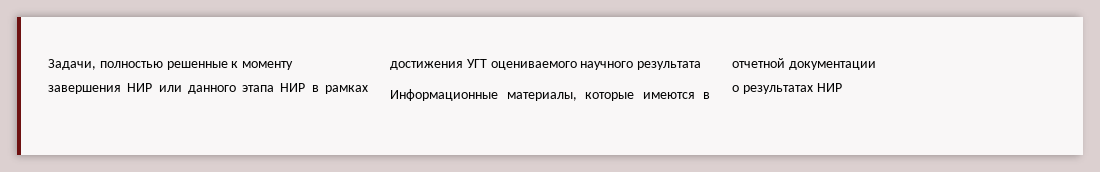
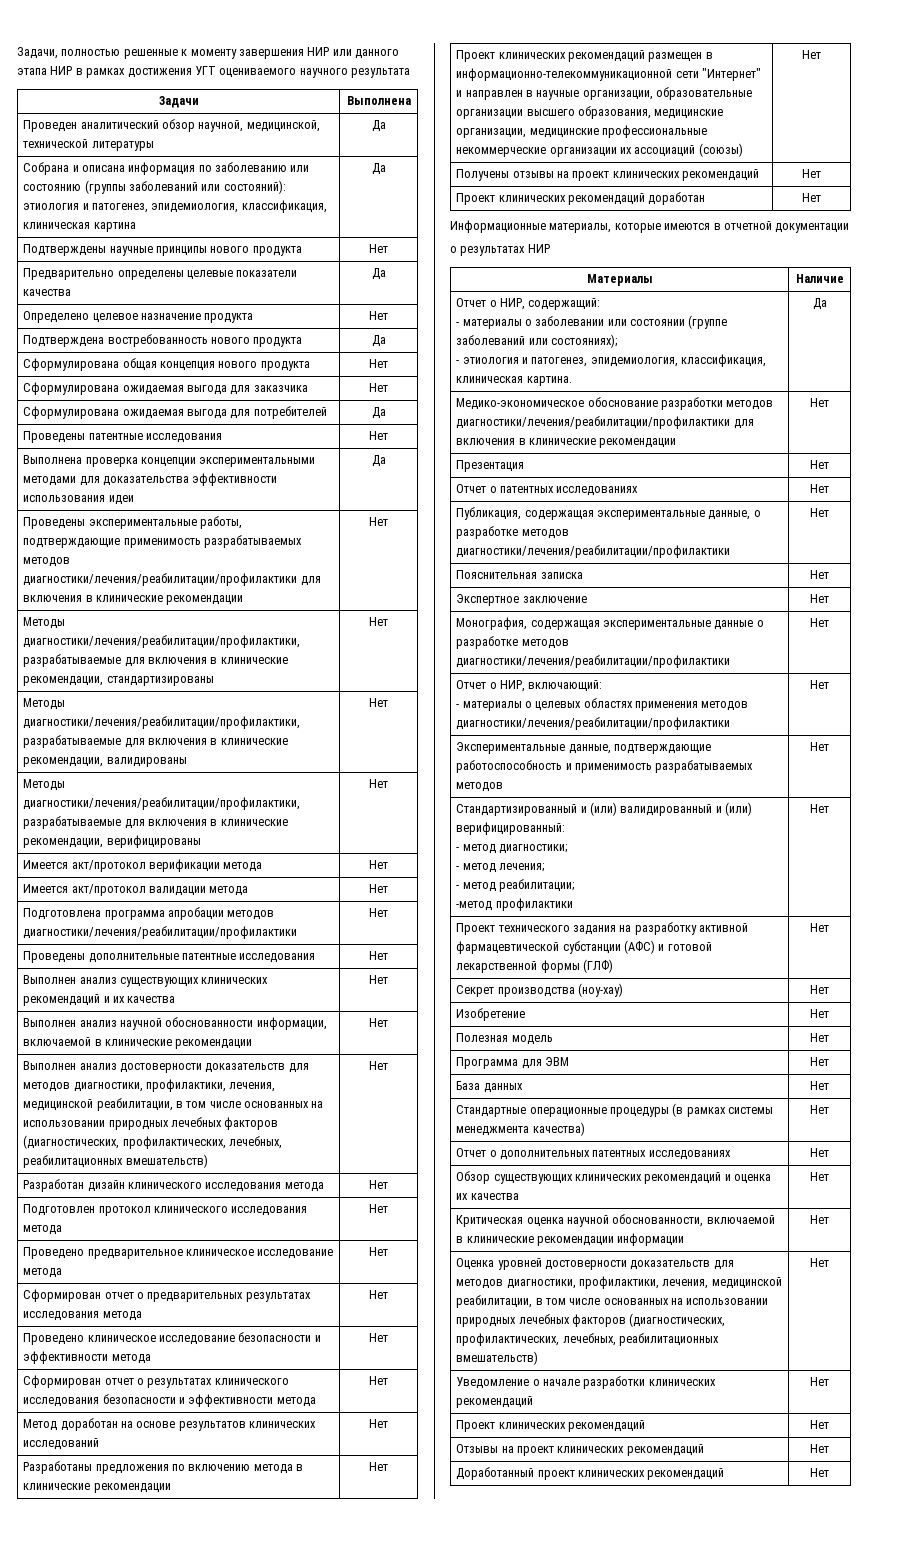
+ Задачи | Выполнена
+ Проведен аналитический обзор научной, медицинской, технической литературы | Да
+ Собрана и описана информация по заболеванию или состоянию (группы заболеваний или состояний): этиология и патогенез, эпидемиология, классификация, клиническая картина | Да
+ Подтверждены научные принципы нового продукта | Нет
+ Предварительно определены целевые показатели качества | Да
+ Определено целевое назначение продукта | Нет
+ Подтверждена востребованность нового продукта | Да
+ Сформулирована общая концепция нового продукта | Нет
+ Сформулирована ожидаемая выгода для заказчика | Нет
+ Сформулирована ожидаемая выгода для потребителей | Да
+ Проведены патентные исследования | Нет
+ Выполнена проверка концепции экспериментальными методами для доказательства эффективности использования идеи | Да
+ Проведены экспериментальные работы, подтверждающие применимость разрабатываемых методов диагностики/лечения/реабилитации/профилактики для включения в клинические рекомендации | Нет
+ Методы диагностики/лечения/реабилитации/профилактики, разрабатываемые для включения в клинические рекомендации, стандартизированы | Нет
+ Методы диагностики/лечения/реабилитации/профилактики, разрабатываемые для включения в клинические рекомендации, валидированы | Нет
+ Методы диагностики/лечения/реабилитации/профилактики, разрабатываемые для включения в клинические рекомендации, верифицированы | Нет
+ Имеется акт/протокол верификации метода | Нет
+ Имеется акт/протокол валидации метода | Нет
+ Подготовлена программа апробации методов диагностики/лечения/реабилитации/профилактики | Нет
+ Проведены дополнительные патентные исследования | Нет
+ Выполнен анализ существующих клинических рекомендаций и их качества | Нет
+ Выполнен анализ научной обоснованности информации, включаемой в клинические рекомендации | Нет
+ Выполнен анализ достоверности доказательств для методов диагностики, профилактики, лечения, медицинской реабилитации, в том числе основанных на использовании природных лечебных факторов (диагностических, профилактических, лечебных, реабилитационных вмешательств) | Нет
+ Разработан дизайн клинического исследования метода | Нет
+ Подготовлен протокол клинического исследования метода | Нет
+ Проведено предварительное клиническое исследование метода | Нет
+ Сформирован отчет о предварительных результатах исследования метода | Нет
+ Проведено клиническое исследование безопасности и эффективности метода | Нет
+ Сформирован отчет о результатах клинического исследования безопасности и эффективности метода | Нет
+ Метод доработан на основе результатов клинических исследований | Нет
+ Разработаны предложения по включению метода в клинические рекомендации | Нет
+ Проект клинических рекомендаций размещен в информационно-телекоммуникационной сети "Интернет" и направлен в научные организации, образовательные организации высшего образования, медицинские организации, медицинские профессиональные некоммерческие организации их ассоциаций (союзы) | Нет
+ Получены отзывы на проект клинических рекомендаций | Нет
+ Проект клинических рекомендаций доработан | Нет
+ Материалы | Наличие
+ Отчет о НИР, содержащий:
+ - материалы о заболевании или состоянии (группе заболеваний или состояниях);
+ - этиология и патогенез, эпидемиология, классификация, клиническая картина. | Да
+ Медико-экономическое обоснование разработки методов диагностики/лечения/реабилитации/профилактики для включения в клинические рекомендации | Нет
+ Презентация | Нет
+ Отчет о патентных исследованиях | Нет
+ Публикация, содержащая экспериментальные данные, о разработке методов диагностики/лечения/реабилитации/профилактики | Нет
+ Пояснительная записка | Нет
+ Экспертное заключение | Нет
+ Монография, содержащая экспериментальные данные о разработке методов диагностики/лечения/реабилитации/профилактики | Нет
+ Отчет о НИР, включающий:
+ - материалы о целевых областях применения методов диагностики/лечения/реабилитации/профилактики | Нет
+ Экспериментальные данные, подтверждающие работоспособность и применимость разрабатываемых методов | Нет
+ Стандартизированный и (или) валидированный и (или) верифицированный:
+ - метод диагностики;
+ - метод лечения;
+ - метод реабилитации;
+ -метод профилактики | Нет
+ Проект технического задания на разработку активной фармацевтической субстанции (АФС) и готовой лекарственной формы (ГЛФ) | Нет
+ Секрет производства (ноу-хау) | Нет
+ Изобретение | Нет
+ Полезная модель | Нет
+ Программа для ЭВМ | Нет
+ База данных | Нет
+ Стандартные операционные процедуры (в рамках системы менеджмента качества) | Нет
+ Отчет о дополнительных патентных исследованиях | Нет
+ Обзор существующих клинических рекомендаций и оценка их качества | Нет
+ Критическая оценка научной обоснованности, включаемой в клинические рекомендации информации | Нет
+ Оценка уровней достоверности доказательств для методов диагностики, профилактики, лечения, медицинской реабилитации, в том числе основанных на использовании природных лечебных факторов (диагностических, профилактических, лечебных, реабилитационных вмешательств) | Нет
+ Уведомление о начале разработки клинических рекомендаций | Нет
+ Проект клинических рекомендаций | Нет
+ Отзывы на проект клинических рекомендаций | Нет
+ Доработанный проект клинических рекомендаций | Нет

